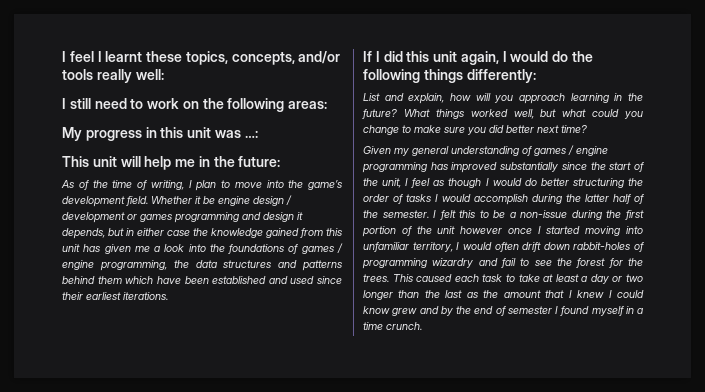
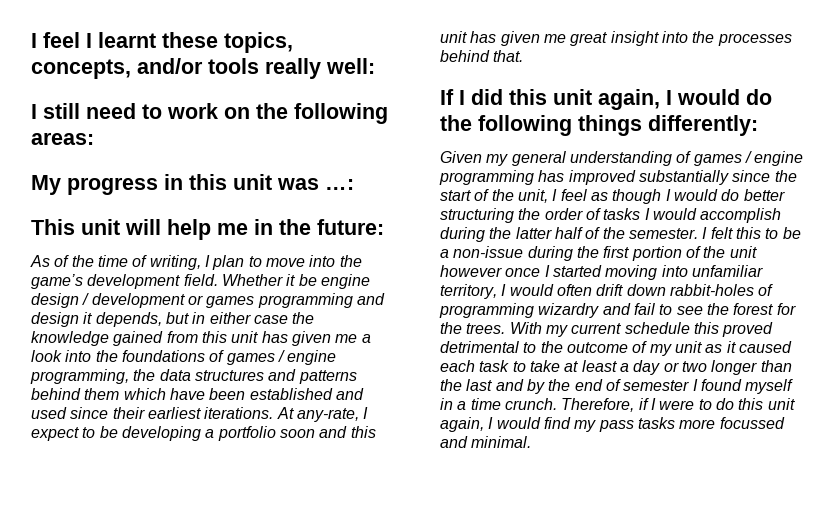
+ At any-rate, I expect to be developing a portfolio soon and this unit has given me great insight into the processes behind that.
- List and explain, how will you approach learning in the future? What things worked well, but what could you change to make sure you did better next time?
- This caused each task to take at least a day or two longer than the last as the amount that I knew I could know grew and by the end of semester I found myself in a time crunch.
+ With my current schedule this proved detrimental to the outcome of my unit as it caused each task to take at least a day or two longer than the last and by the end of semester I found myself in a time crunch.
+ Therefore, if I were to do this unit again, I would find my pass tasks more focussed and minimal.

